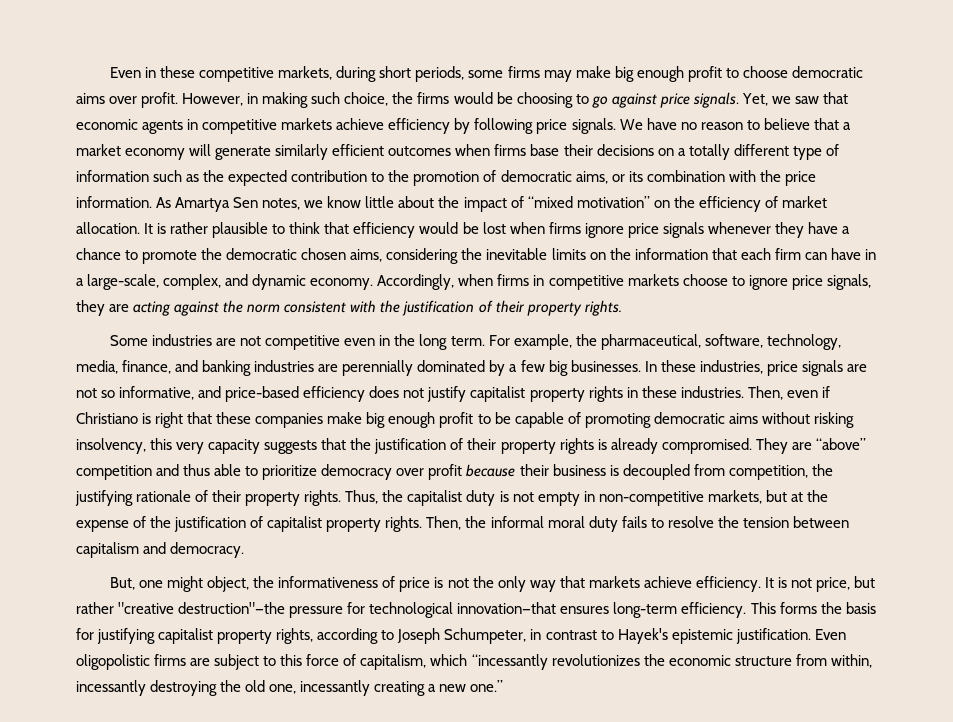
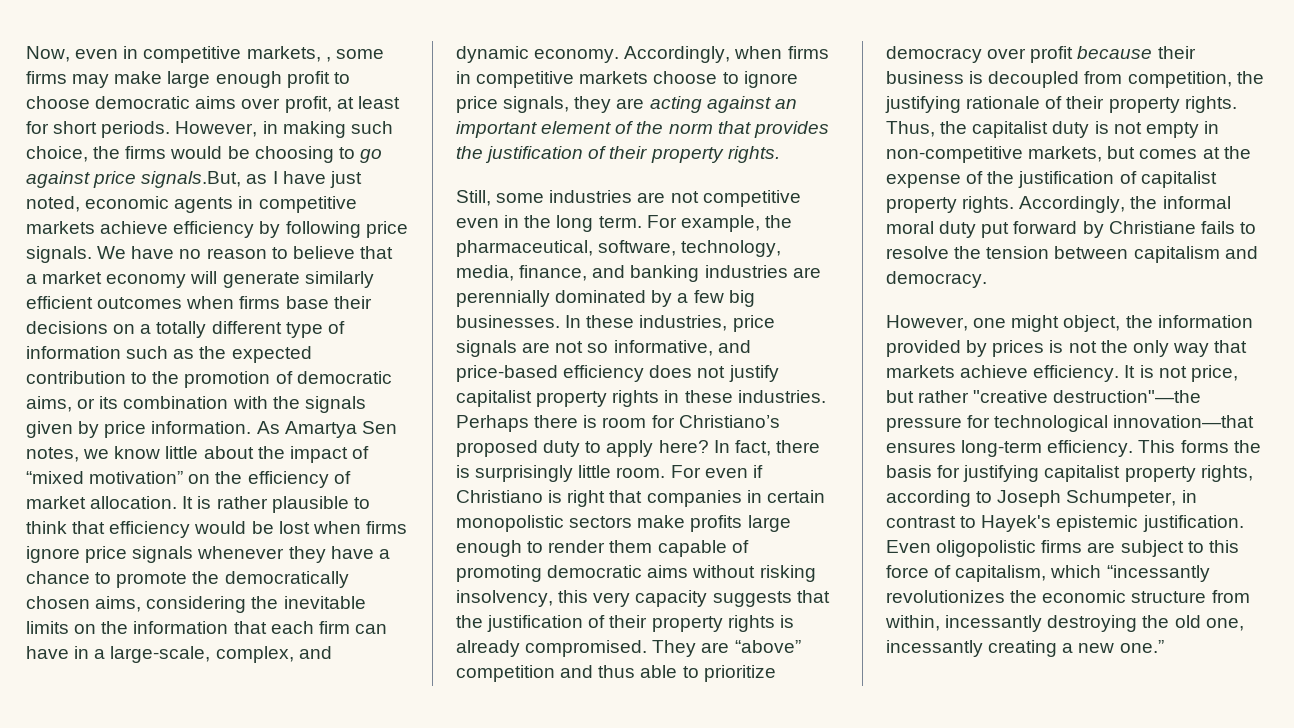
- Even in these competitive markets, during short periods, some firms may make big enough profit to choose democratic aims over profit.
+ Now, even in competitive markets, , some firms may make large enough profit to choose democratic aims over profit, at least for short periods.
- However, in making such choice, the firms would be choosing to go against price signals. Yet, we saw that economic agents in competitive markets achieve efficiency by following price signals.
+ However, in making such choice, the firms would be choosing to go against price signals.But, as I have just noted, economic agents in competitive markets achieve efficiency by following price signals.
- We have no reason to believe that a market economy will generate similarly efficient outcomes when firms base their decisions on a totally different type of information such as the expected contribution to the promotion of democratic aims, or its combination with the price information.
+ We have no reason to believe that a market economy will generate similarly efficient outcomes when firms base their decisions on a totally different type of information such as the expected contribution to the promotion of democratic aims, or its combination with the signals given by price information.
- It is rather plausible to think that efficiency would be lost when firms ignore price signals whenever they have a chance to promote the democratic chosen aims, considering the inevitable limits on the information that each firm can have in a large-scale, complex, and dynamic economy.
+ It is rather plausible to think that efficiency would be lost when firms ignore price signals whenever they have a chance to promote the democratically chosen aims, considering the inevitable limits on the information that each firm can have in a large-scale, complex, and dynamic economy.
- Accordingly, when firms in competitive markets choose to ignore price signals, they are acting against the norm consistent with the justification of their property rights.
+ Accordingly, when firms in competitive markets choose to ignore price signals, they are acting against an important element of the norm that provides the justification of their property rights.
- Some industries are not competitive even in the long term.
+ Still, some industries are not competitive even in the long term.
- Then, even if Christiano is right that these companies make big enough profit to be capable of promoting democratic aims without risking insolvency, this very capacity suggests that the justification of their property rights is already compromised.
+ Perhaps there is room for Christiano’s proposed duty to apply here? In fact, there is surprisingly little room. For even if Christiano is right that companies in certain monopolistic sectors make profits large enough to render them capable of promoting democratic aims without risking insolvency, this very capacity suggests that the justification of their property rights is already compromised.
- Thus, the capitalist duty is not empty in non-competitive markets, but at the expense of the justification of capitalist property rights.
+ Thus, the capitalist duty is not empty in non-competitive markets, but comes at the expense of the justification of capitalist property rights.
- Then, the informal moral duty fails to resolve the tension between capitalism and democracy.
+ Accordingly, the informal moral duty put forward by Christiane fails to resolve the tension between capitalism and democracy.
- But, one might object, the informativeness of price is not the only way that markets achieve efficiency.
+ However, one might object, the information provided by prices is not the only way that markets achieve efficiency.

